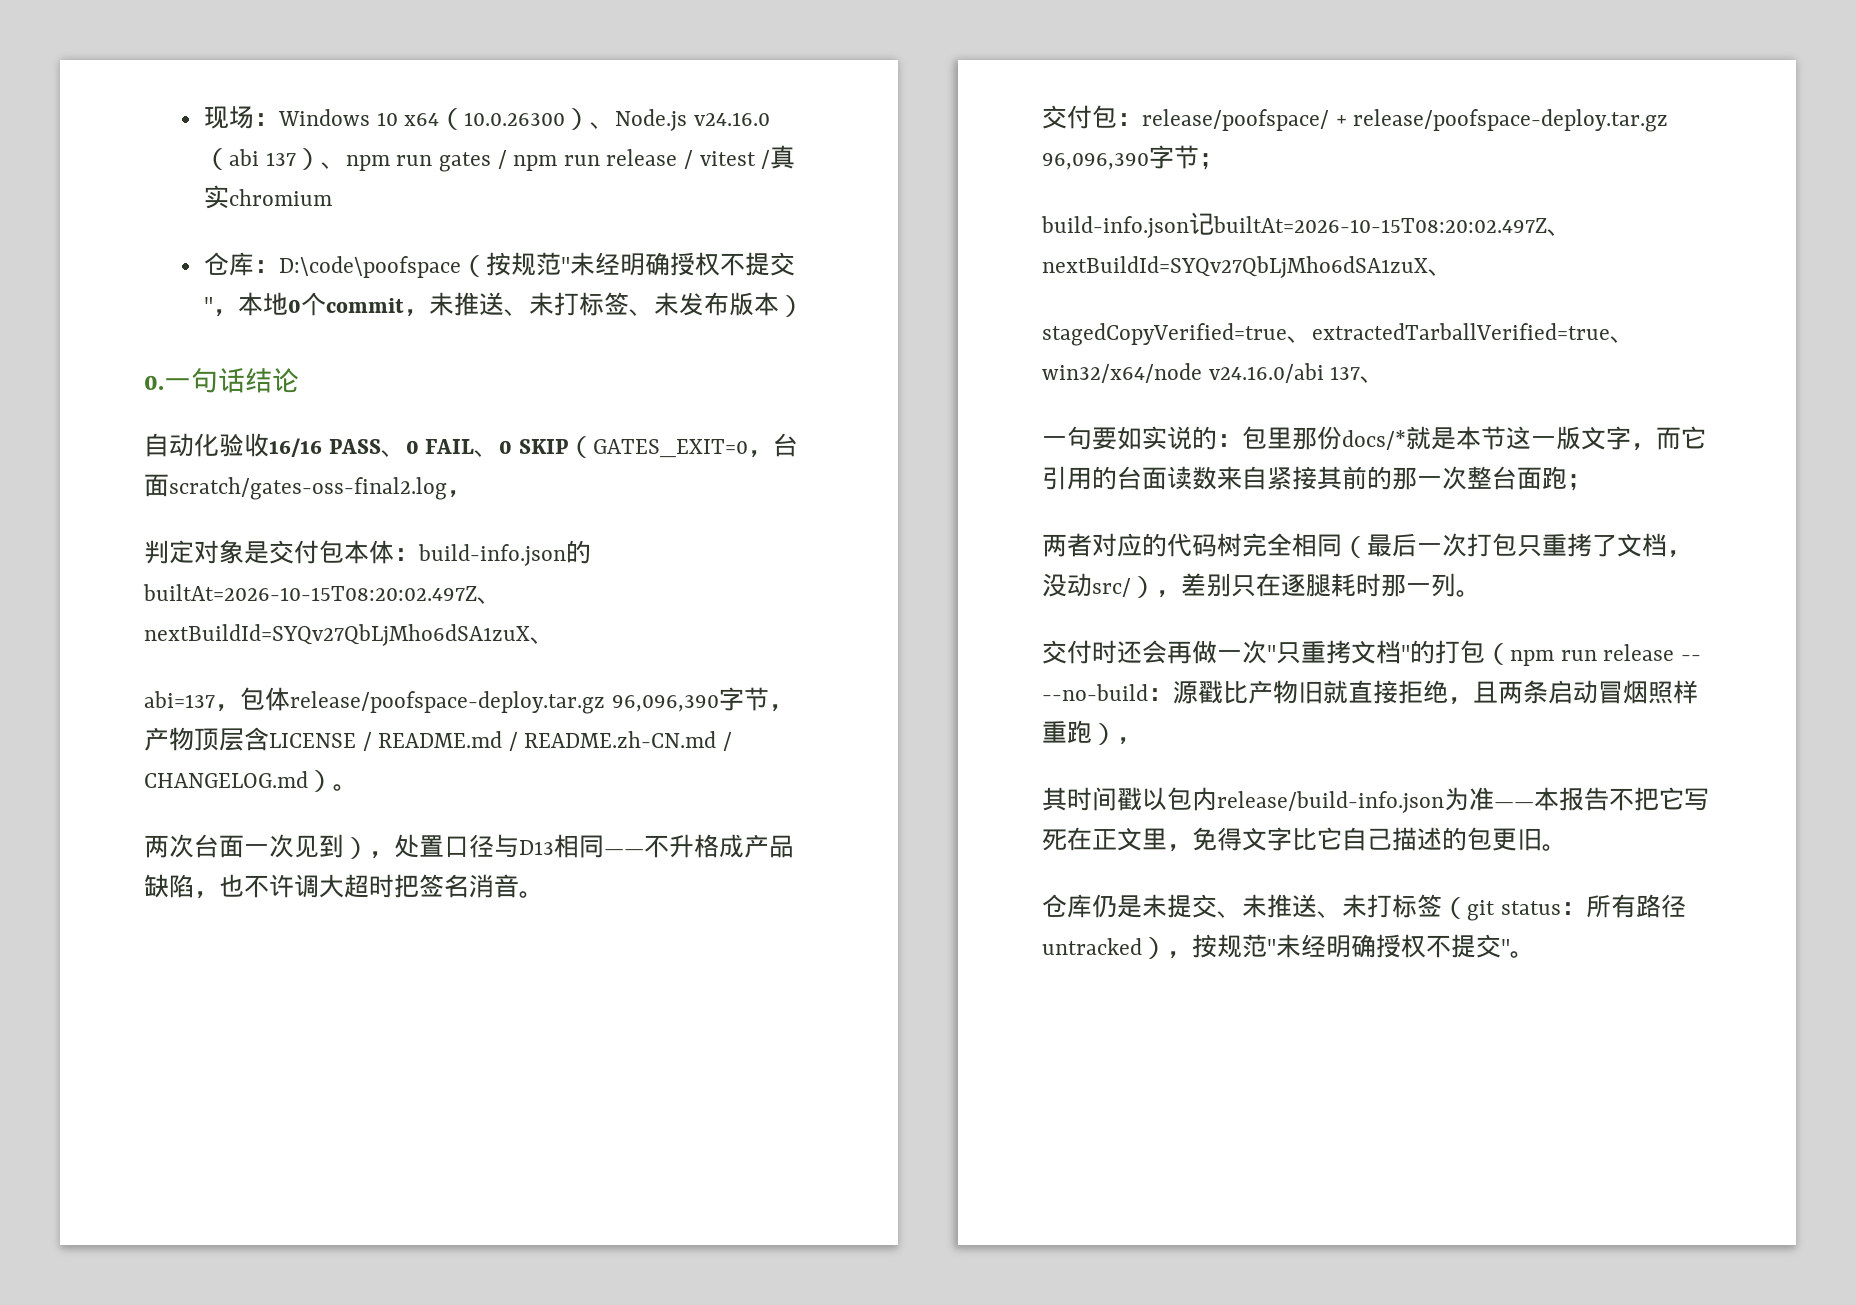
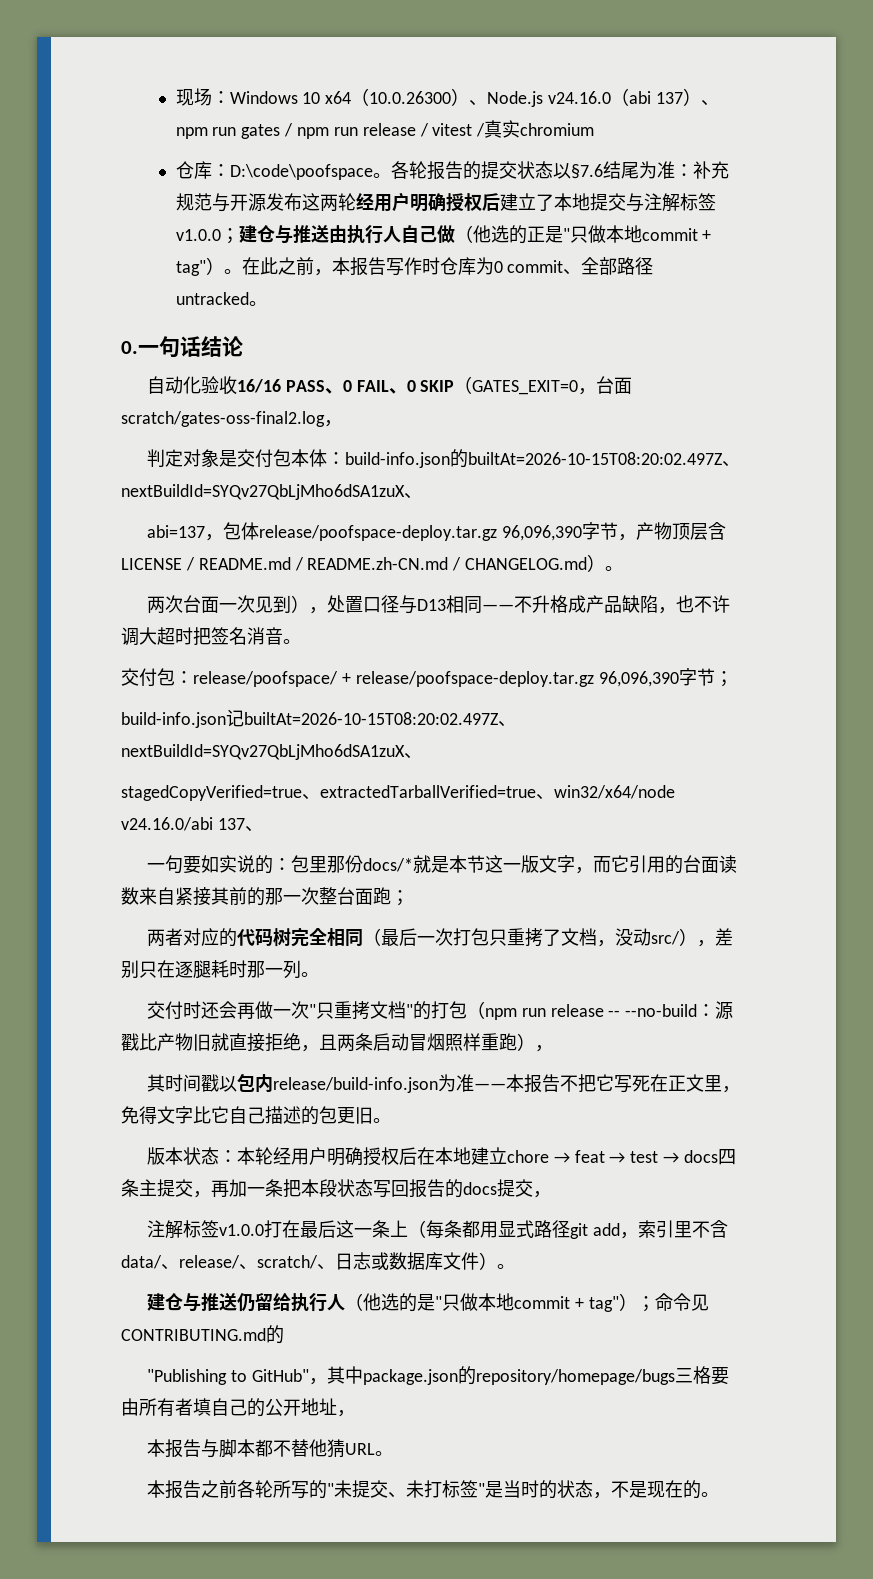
- 仓库：D:\code\poofspace（按规范"未经明确授权不提交"，本地0个commit，未推送、未打标签、未发布版本）
+ 仓库：D:\code\poofspace。各轮报告的提交状态以§7.6结尾为准：补充规范与开源发布这两轮经用户明确授权后建立了本地提交与注解标签v1.0.0；建仓与推送由执行人自己做（他选的正是"只做本地commit + tag"）。在此之前，本报告写作时仓库为0 commit、全部路径untracked。
- 仓库仍是未提交、未推送、未打标签（git status：所有路径untracked），按规范"未经明确授权不提交"。
+ 版本状态：本轮经用户明确授权后在本地建立chore → feat → test → docs四条主提交，再加一条把本段状态写回报告的docs提交，
+ 注解标签v1.0.0打在最后这一条上（每条都用显式路径git add，索引里不含data/、release/、scratch/、日志或数据库文件）。
+ 建仓与推送仍留给执行人（他选的是"只做本地commit + tag"）；命令见CONTRIBUTING.md的
+ "Publishing to GitHub"，其中package.json的repository/homepage/bugs三格要由所有者填自己的公开地址，
+ 本报告与脚本都不替他猜URL。
+ 本报告之前各轮所写的"未提交、未打标签"是当时的状态，不是现在的。

